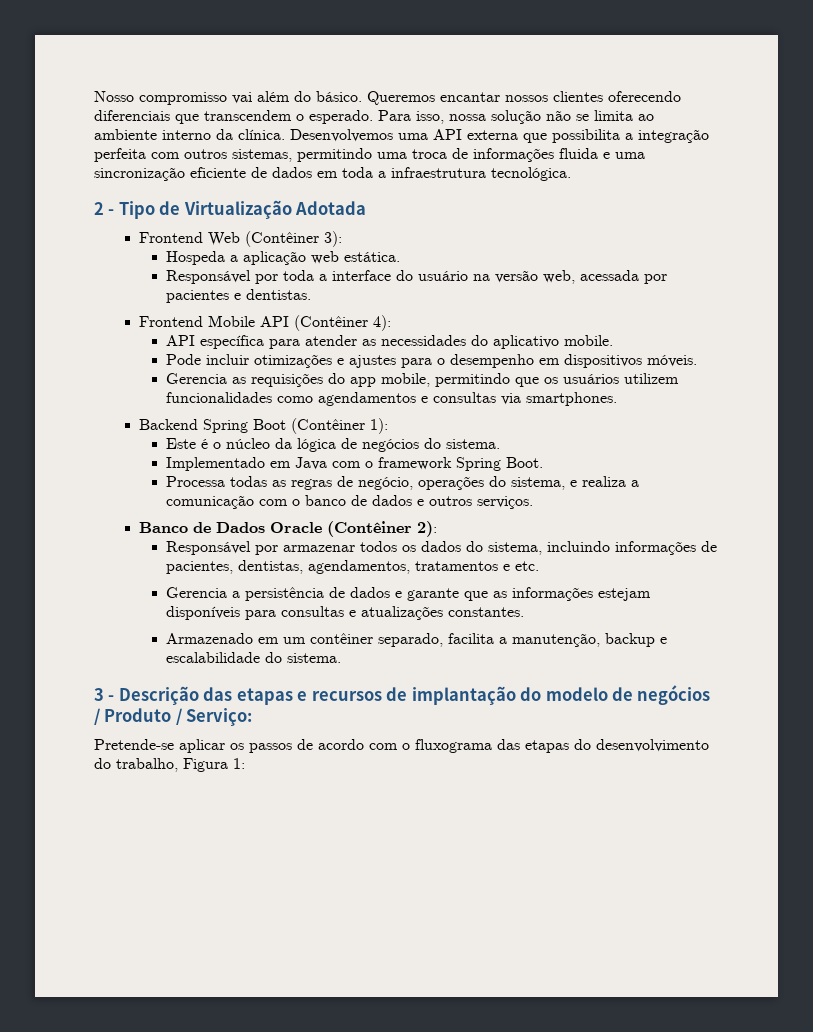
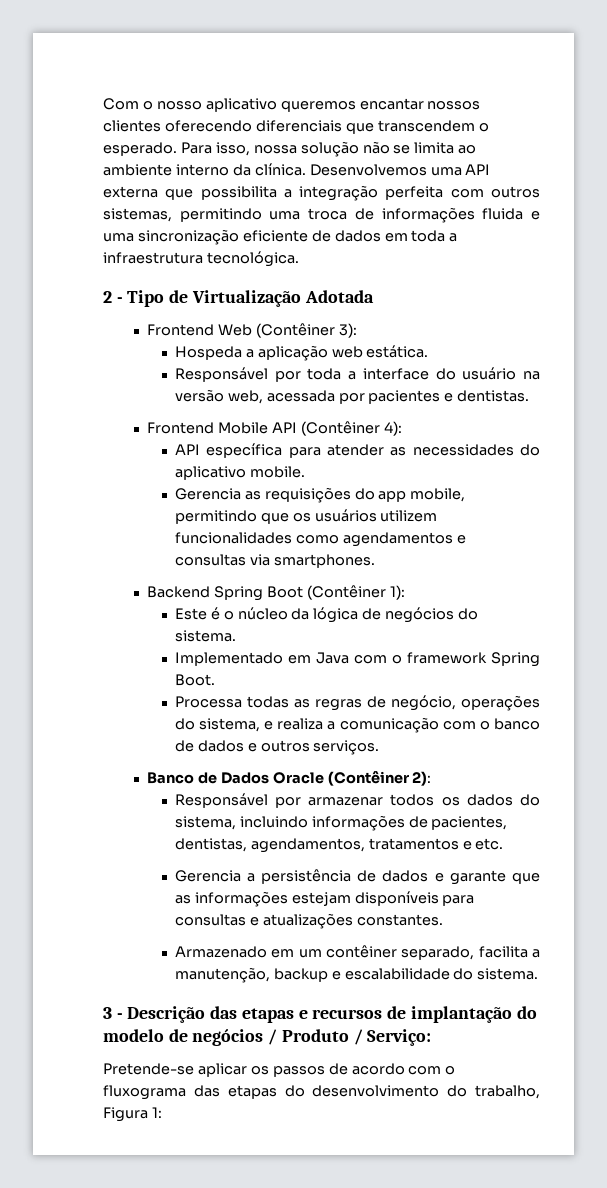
- Nosso compromisso vai além do básico. Queremos encantar nossos clientes oferecendo diferenciais que transcendem o esperado.
+ Com o nosso aplicativo queremos encantar nossos clientes oferecendo diferenciais que transcendem o esperado.
- Pode incluir otimizações e ajustes para o desempenho em dispositivos móveis.

